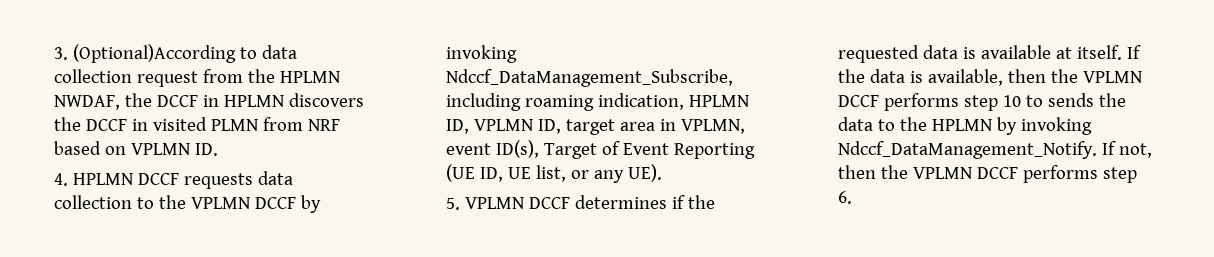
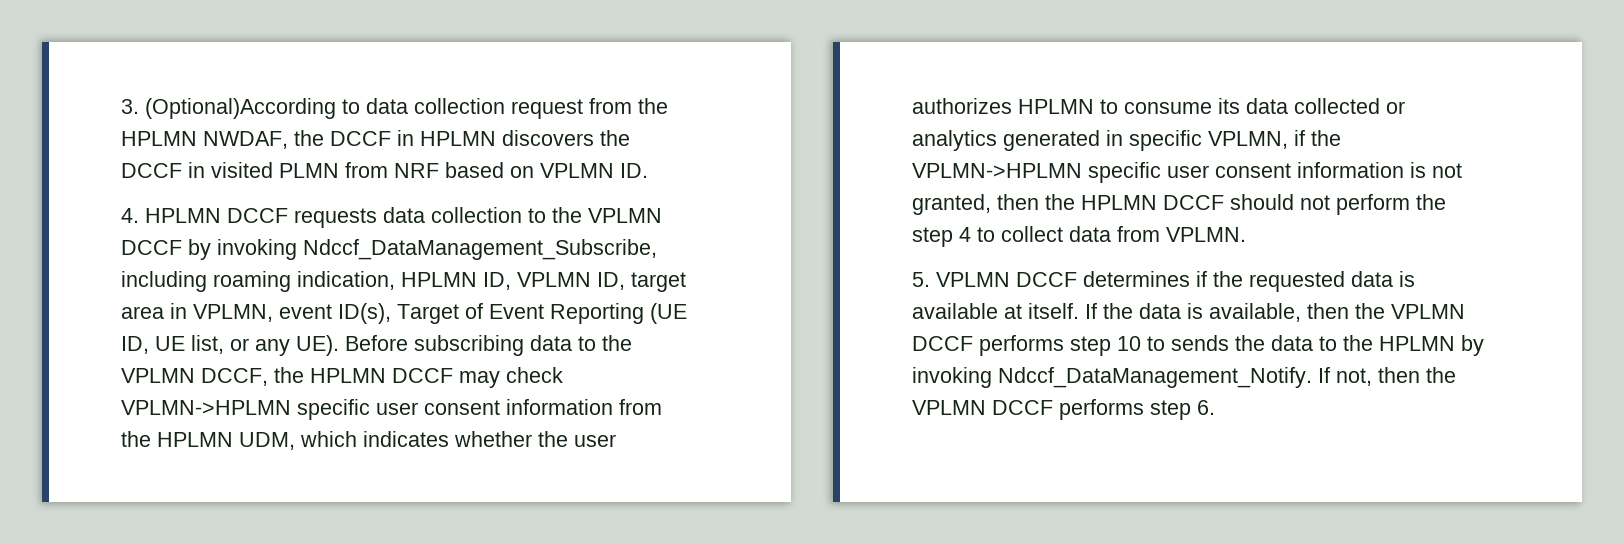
- 4. HPLMN DCCF requests data collection to the VPLMN DCCF by invoking Ndccf_DataManagement_Subscribe, including roaming indication, HPLMN ID, VPLMN ID, target area in VPLMN, event ID(s), Target of Event Reporting (UE ID, UE list, or any UE).
+ 4. HPLMN DCCF requests data collection to the VPLMN DCCF by invoking Ndccf_DataManagement_Subscribe, including roaming indication, HPLMN ID, VPLMN ID, target area in VPLMN, event ID(s), Target of Event Reporting (UE ID, UE list, or any UE). Before subscribing data to the VPLMN DCCF, the HPLMN DCCF may check VPLMN->HPLMN specific user consent information from the HPLMN UDM, which indicates whether the user authorizes HPLMN to consume its data collected or analytics generated in specific VPLMN, if the VPLMN->HPLMN specific user consent information is not granted, then the HPLMN DCCF should not perform the step 4 to collect data from VPLMN.

